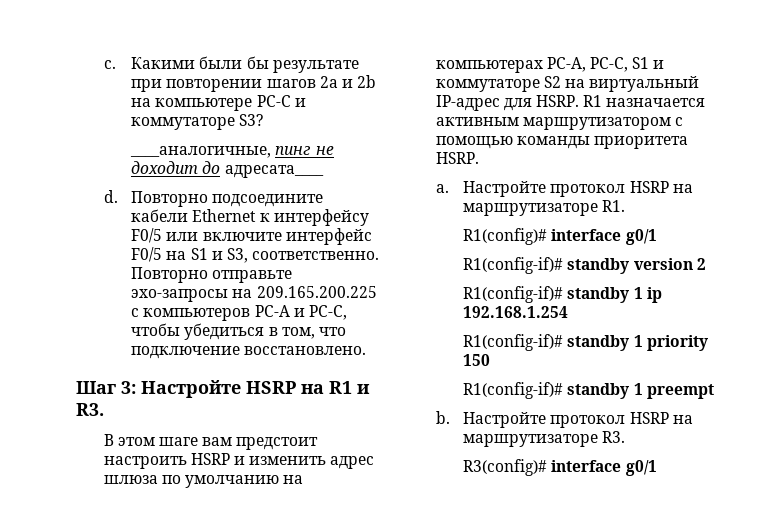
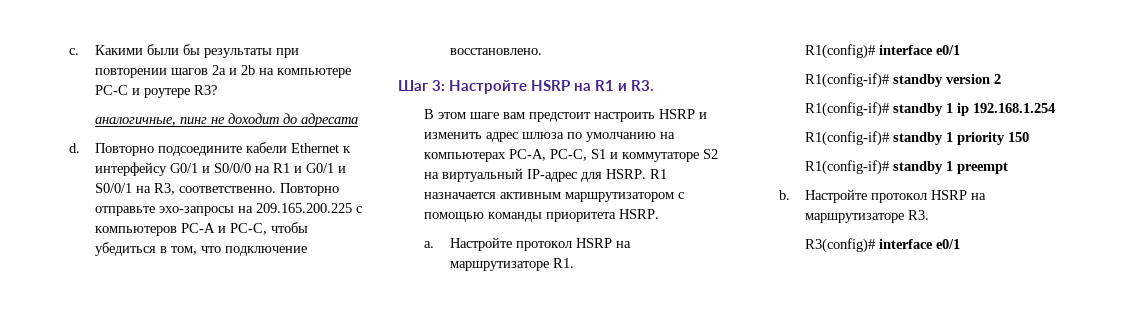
- Какими были бы результате при повторении шагов 2a и 2b на компьютере PC-C и коммутаторе S3?
- ____аналогичные, пинг не доходит до адресата____
+ Какими были бы результаты при повторении шагов 2a и 2b на компьютере PC-C и роутере R3?
+ аналогичные, пинг не доходит до адресата
- Повторно подсоедините кабели Ethernet к интерфейсу F0/5 или включите интерфейс F0/5 на S1 и S3, соответственно.
+ Повторно подсоедините кабели Ethernet к интерфейсу G0/1 и S0/0/0 на R1 и G0/1 и S0/0/1 на R3, соответственно.
- R1(config)# interface g0/1
+ R1(config)# interface e0/1
- R3(config)# interface g0/1
+ R3(config)# interface e0/1

